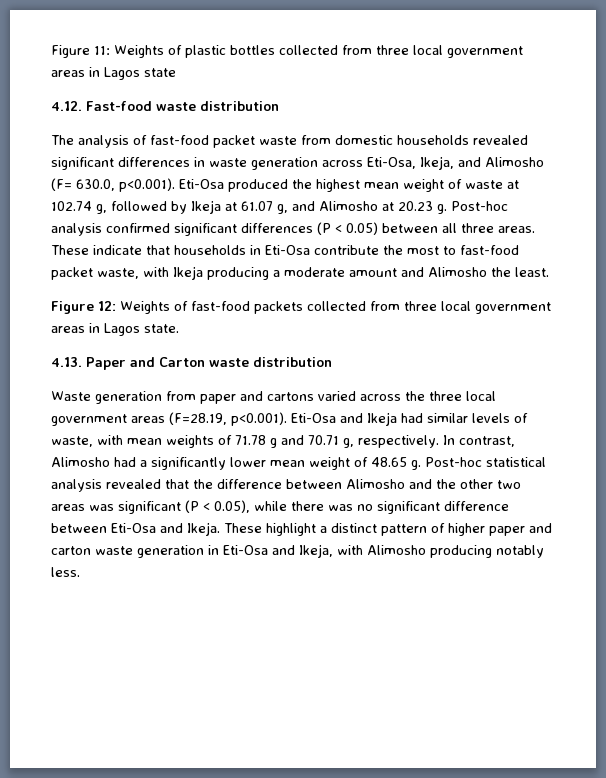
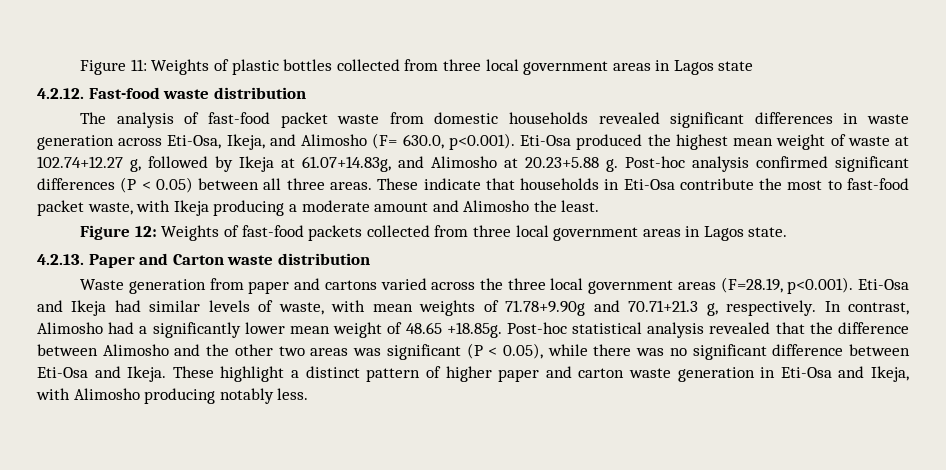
- 4.12. Fast-food waste distribution
+ 4.2.12. Fast-food waste distribution
- The analysis of fast-food packet waste from domestic households revealed significant differences in waste generation across Eti-Osa, Ikeja, and Alimosho (F= 630.0, p<0.001). Eti-Osa produced the highest mean weight of waste at 102.74 g, followed by Ikeja at 61.07 g, and Alimosho at 20.23 g.
+ The analysis of fast-food packet waste from domestic households revealed significant differences in waste generation across Eti-Osa, Ikeja, and Alimosho (F= 630.0, p<0.001). Eti-Osa produced the highest mean weight of waste at 102.74+12.27 g, followed by Ikeja at 61.07+14.83g, and Alimosho at 20.23+5.88 g.
- 4.13. Paper and Carton waste distribution
+ 4.2.13. Paper and Carton waste distribution
- Waste generation from paper and cartons varied across the three local government areas (F=28.19, p<0.001). Eti-Osa and Ikeja had similar levels of waste, with mean weights of 71.78 g and 70.71 g, respectively.
+ Waste generation from paper and cartons varied across the three local government areas (F=28.19, p<0.001). Eti-Osa and Ikeja had similar levels of waste, with mean weights of 71.78+9.90g and 70.71+21.3 g, respectively.
- In contrast, Alimosho had a significantly lower mean weight of 48.65 g. Post-hoc statistical analysis revealed that the difference between Alimosho and the other two areas was significant (P < 0.05), while there was no significant difference between Eti-Osa and Ikeja.
+ In contrast, Alimosho had a significantly lower mean weight of 48.65 +18.85g. Post-hoc statistical analysis revealed that the difference between Alimosho and the other two areas was significant (P < 0.05), while there was no significant difference between Eti-Osa and Ikeja.

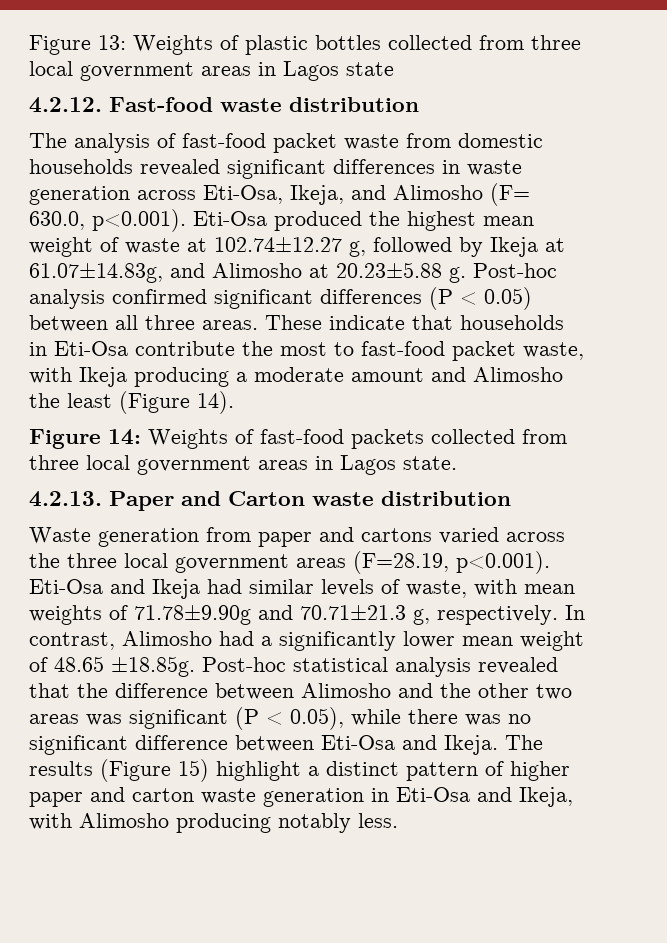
- Figure 11: Weights of plastic bottles collected from three local government areas in Lagos state
+ Figure 13: Weights of plastic bottles collected from three local government areas in Lagos state
- The analysis of fast-food packet waste from domestic households revealed significant differences in waste generation across Eti-Osa, Ikeja, and Alimosho (F= 630.0, p<0.001). Eti-Osa produced the highest mean weight of waste at 102.74+12.27 g, followed by Ikeja at 61.07+14.83g, and Alimosho at 20.23+5.88 g.
+ The analysis of fast-food packet waste from domestic households revealed significant differences in waste generation across Eti-Osa, Ikeja, and Alimosho (F= 630.0, p<0.001). Eti-Osa produced the highest mean weight of waste at 102.74±12.27 g, followed by Ikeja at 61.07±14.83g, and Alimosho at 20.23±5.88 g.
- These indicate that households in Eti-Osa contribute the most to fast-food packet waste, with Ikeja producing a moderate amount and Alimosho the least.
- Figure 12: Weights of fast-food packets collected from three local government areas in Lagos state.
+ These indicate that households in Eti-Osa contribute the most to fast-food packet waste, with Ikeja producing a moderate amount and Alimosho the least (Figure 14).
+ Figure 14: Weights of fast-food packets collected from three local government areas in Lagos state.
- Waste generation from paper and cartons varied across the three local government areas (F=28.19, p<0.001). Eti-Osa and Ikeja had similar levels of waste, with mean weights of 71.78+9.90g and 70.71+21.3 g, respectively.
+ Waste generation from paper and cartons varied across the three local government areas (F=28.19, p<0.001). Eti-Osa and Ikeja had similar levels of waste, with mean weights of 71.78±9.90g and 70.71±21.3 g, respectively.
- In contrast, Alimosho had a significantly lower mean weight of 48.65 +18.85g. Post-hoc statistical analysis revealed that the difference between Alimosho and the other two areas was significant (P < 0.05), while there was no significant difference between Eti-Osa and Ikeja.
+ In contrast, Alimosho had a significantly lower mean weight of 48.65 ±18.85g. Post-hoc statistical analysis revealed that the difference between Alimosho and the other two areas was significant (P < 0.05), while there was no significant difference between Eti-Osa and Ikeja.
- These highlight a distinct pattern of higher paper and carton waste generation in Eti-Osa and Ikeja, with Alimosho producing notably less.
+ The results (Figure 15) highlight a distinct pattern of higher paper and carton waste generation in Eti-Osa and Ikeja, with Alimosho producing notably less.

